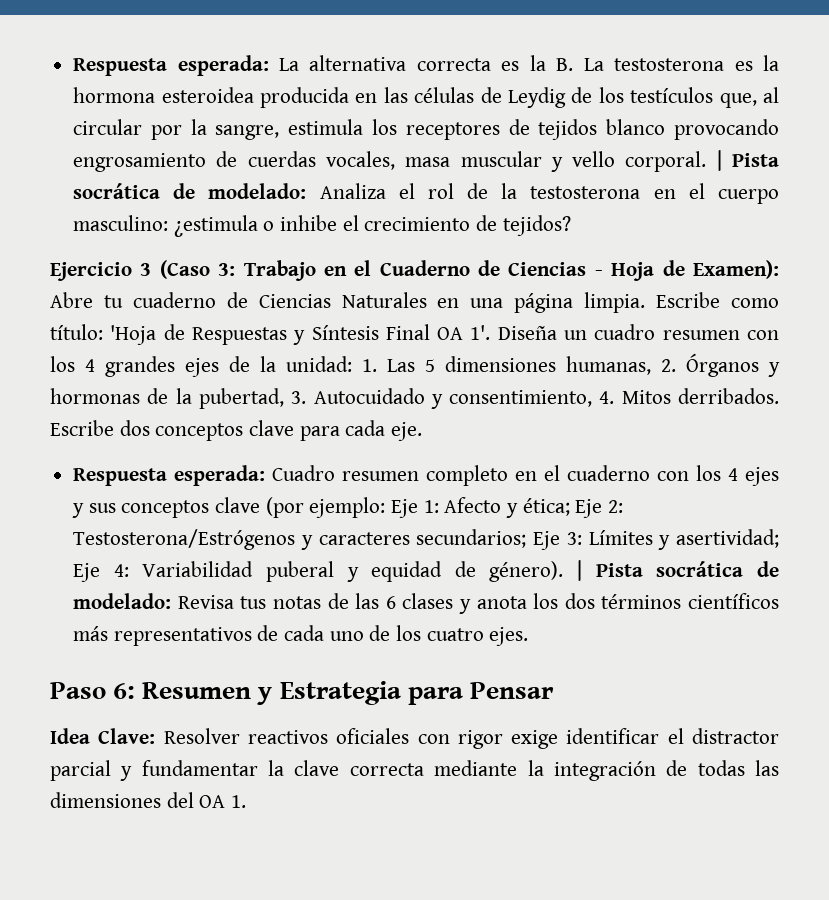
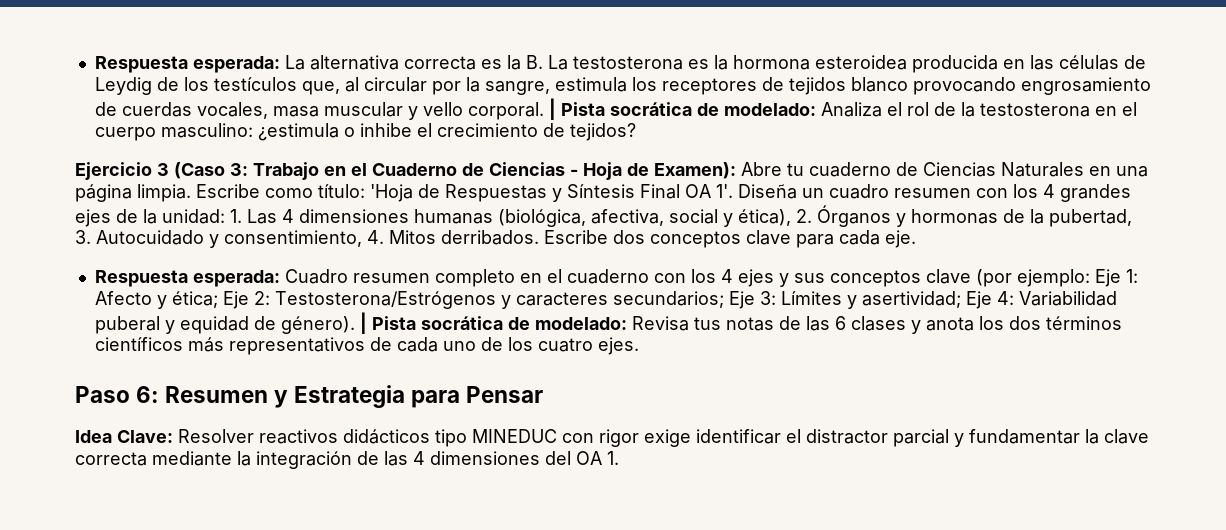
- Diseña un cuadro resumen con los 4 grandes ejes de la unidad: 1. Las 5 dimensiones humanas, 2. Órganos y hormonas de la pubertad, 3. Autocuidado y consentimiento, 4. Mitos derribados.
+ Diseña un cuadro resumen con los 4 grandes ejes de la unidad: 1. Las 4 dimensiones humanas (biológica, afectiva, social y ética), 2. Órganos y hormonas de la pubertad, 3. Autocuidado y consentimiento, 4. Mitos derribados.
- Idea Clave: Resolver reactivos oficiales con rigor exige identificar el distractor parcial y fundamentar la clave correcta mediante la integración de todas las dimensiones del OA 1.
+ Idea Clave: Resolver reactivos didácticos tipo MINEDUC con rigor exige identificar el distractor parcial y fundamentar la clave correcta mediante la integración de las 4 dimensiones del OA 1.

